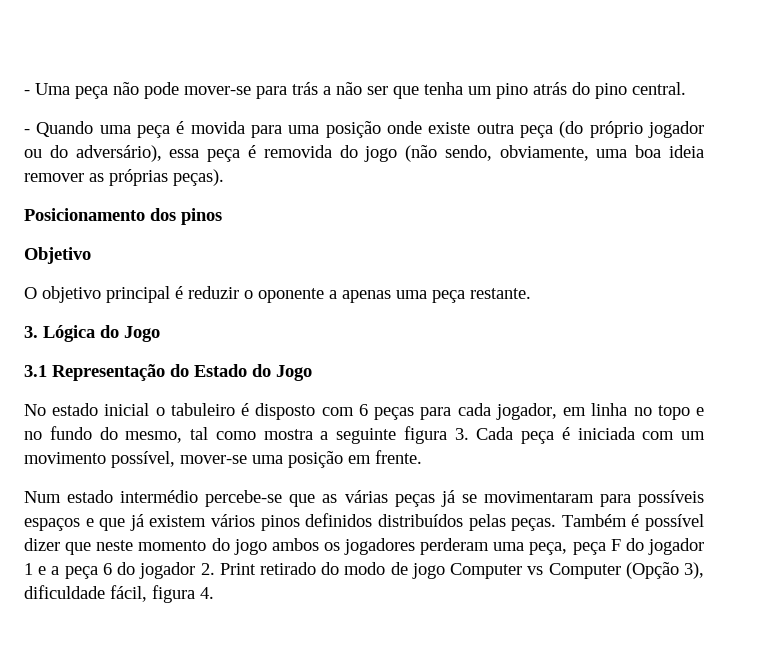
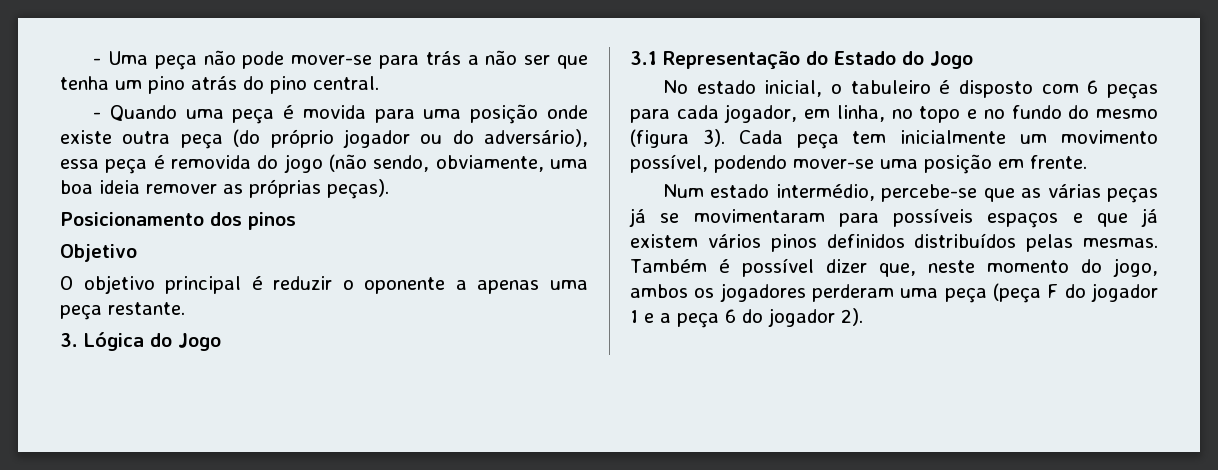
- No estado inicial o tabuleiro é disposto com 6 peças para cada jogador, em linha no topo e no fundo do mesmo, tal como mostra a seguinte figura 3. Cada peça é iniciada com um movimento possível, mover-se uma posição em frente.
+ No estado inicial, o tabuleiro é disposto com 6 peças para cada jogador, em linha, no topo e no fundo do mesmo (figura 3). Cada peça tem inicialmente um movimento possível, podendo mover-se uma posição em frente.
- Num estado intermédio percebe-se que as várias peças já se movimentaram para possíveis espaços e que já existem vários pinos definidos distribuídos pelas peças.
+ Num estado intermédio, percebe-se que as várias peças já se movimentaram para possíveis espaços e que já existem vários pinos definidos distribuídos pelas mesmas.
- Também é possível dizer que neste momento do jogo ambos os jogadores perderam uma peça, peça F do jogador 1 e a peça 6 do jogador 2. Print retirado do modo de jogo Computer vs Computer (Opção 3), dificuldade fácil, figura 4.
+ Também é possível dizer que, neste momento do jogo, ambos os jogadores perderam uma peça (peça F do jogador 1 e a peça 6 do jogador 2).

